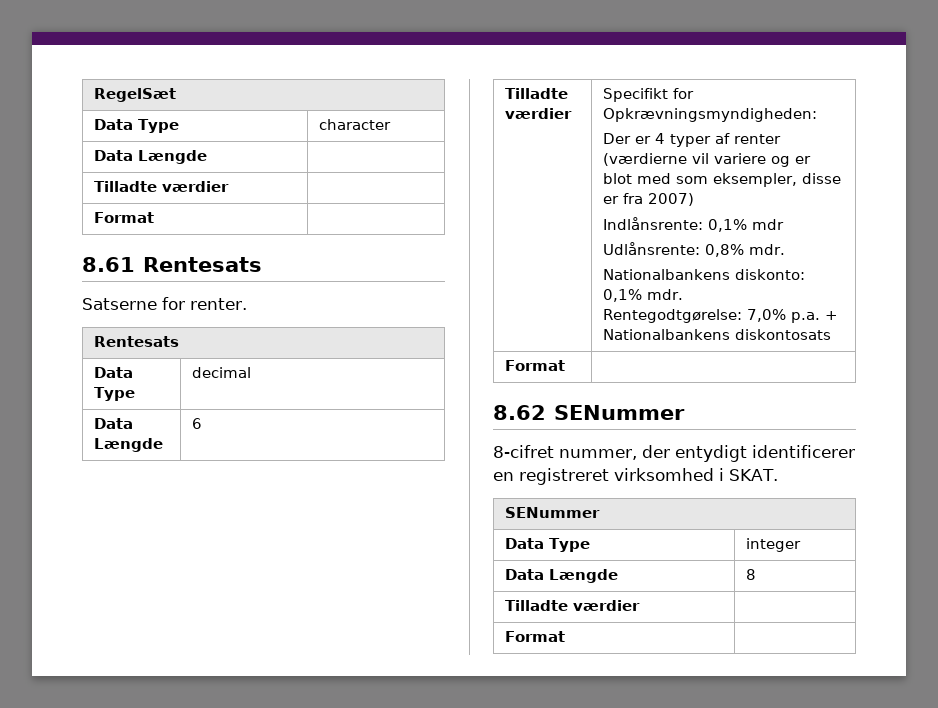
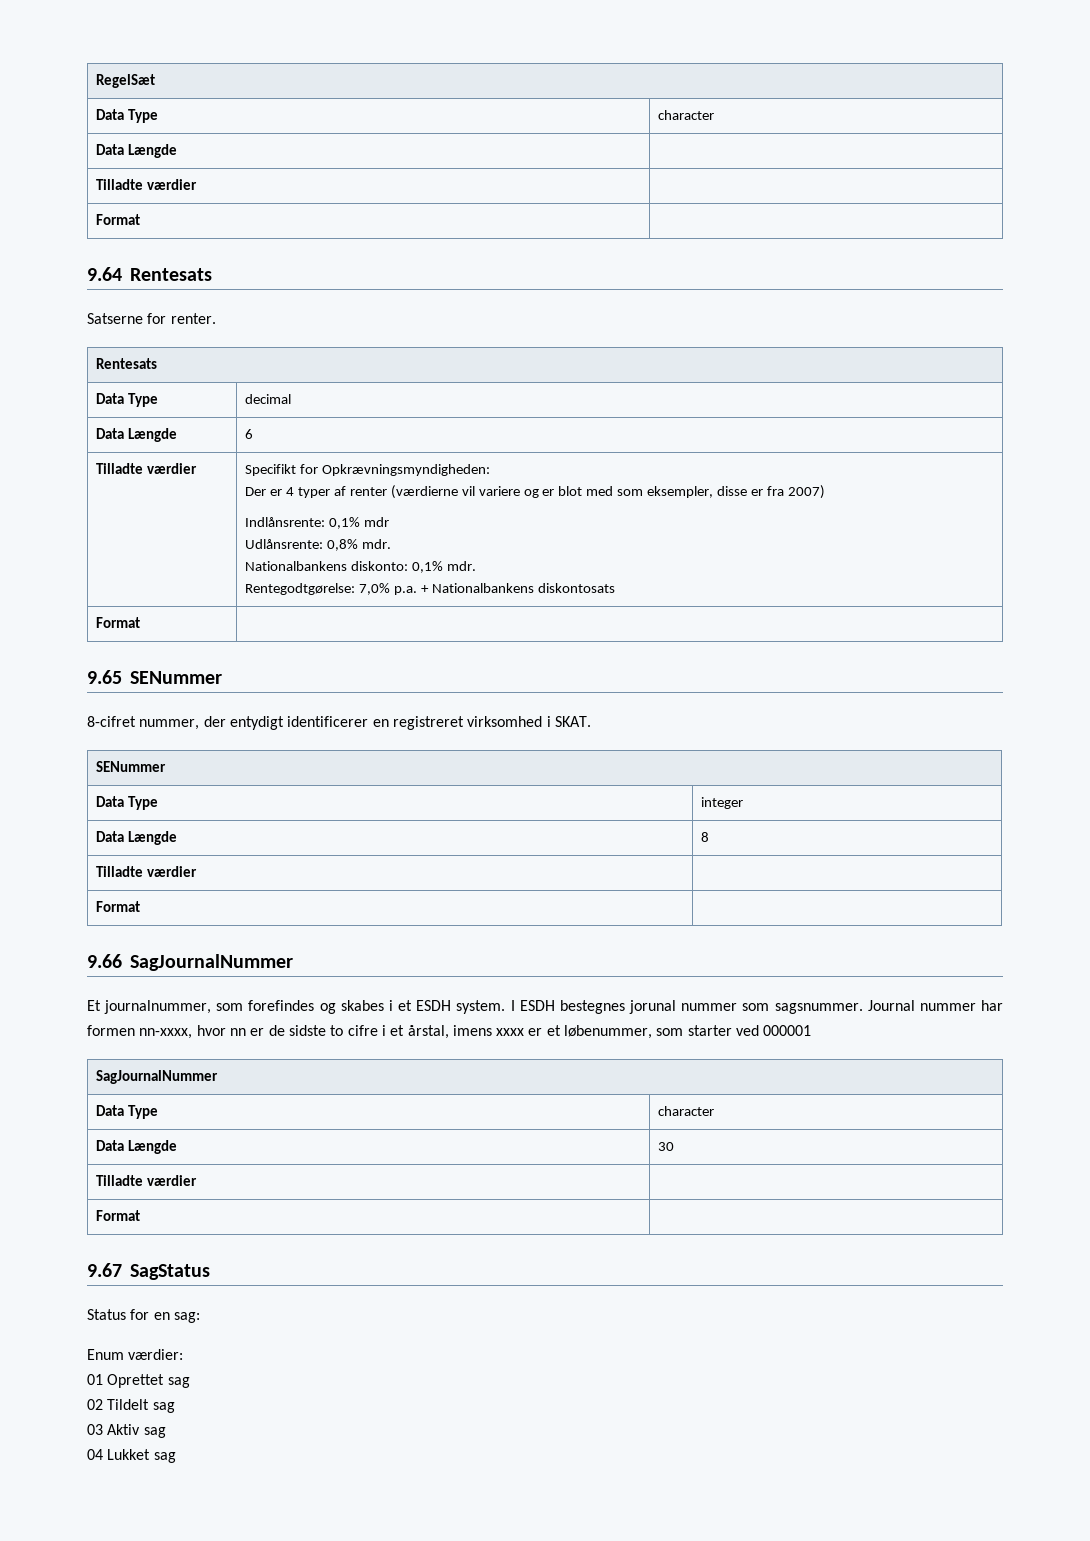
- 8.61 Rentesats
+ 9.64 Rentesats
- 8.62 SENummer
+ 9.65 SENummer
+ 9.66 SagJournalNummer
+ Et journalnummer, som forefindes og skabes i et ESDH system. I ESDH bestegnes jorunal nummer som sagsnummer. Journal nummer har formen nn-xxxx, hvor nn er de sidste to cifre i et årstal, imens xxxx er et løbenummer, som starter ved 000001
+ SagJournalNummer
+ Data Type | character
+ Data Længde | 30
+ Tilladte værdier |
+ Format |
+ 9.67 SagStatus
+ Status for en sag:
+ Enum værdier:
+ 01 Oprettet sag
+ 02 Tildelt sag
+ 03 Aktiv sag
+ 04 Lukket sag

